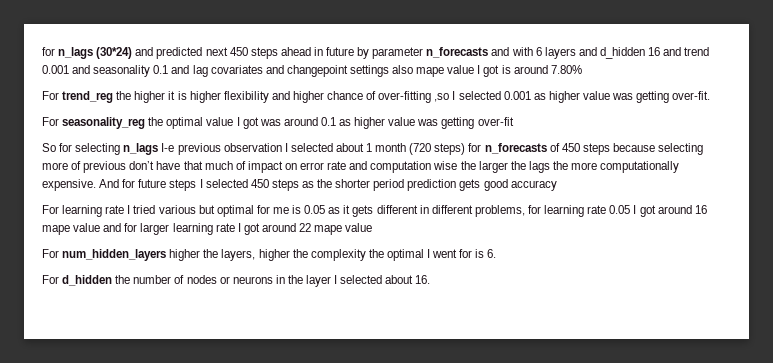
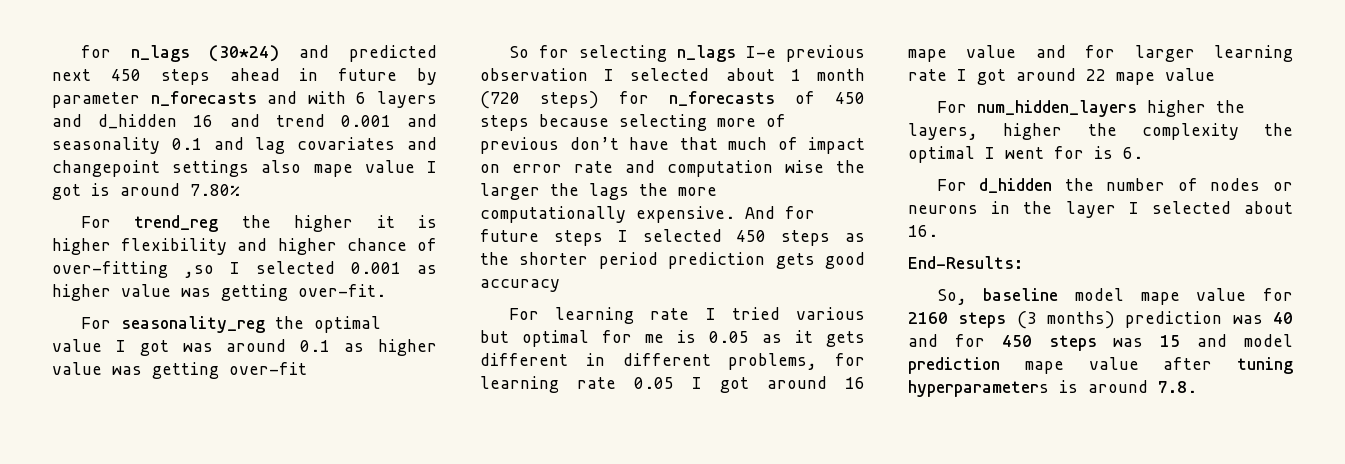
+ End-Results:
+ So, baseline model mape value for 2160 steps (3 months) prediction was 40 and for 450 steps was 15 and model prediction mape value after tuning hyperparameters is around 7.8.

